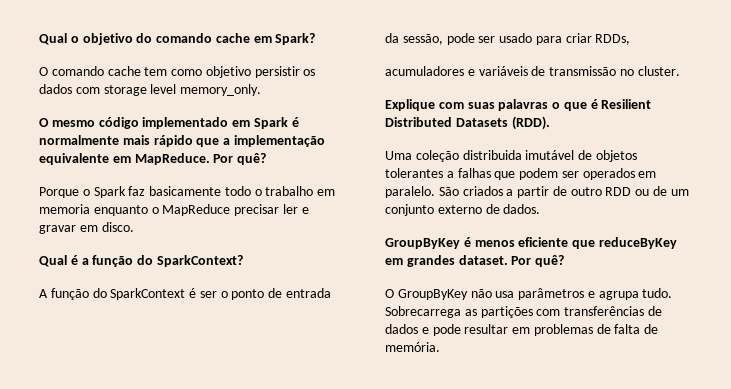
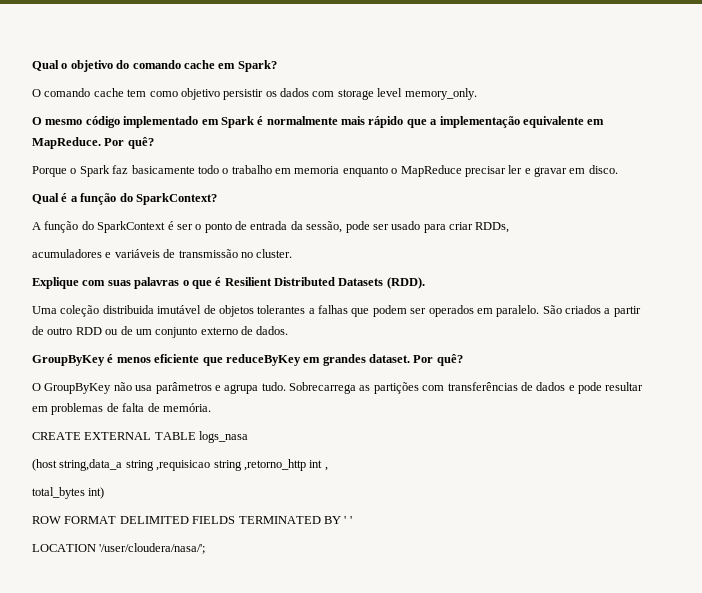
+ CREATE EXTERNAL TABLE logs_nasa
+ (host string,data_a string ,requisicao string ,retorno_http int ,
+ total_bytes int)
+ ROW FORMAT DELIMITED FIELDS TERMINATED BY ' '
+ LOCATION '/user/cloudera/nasa/';

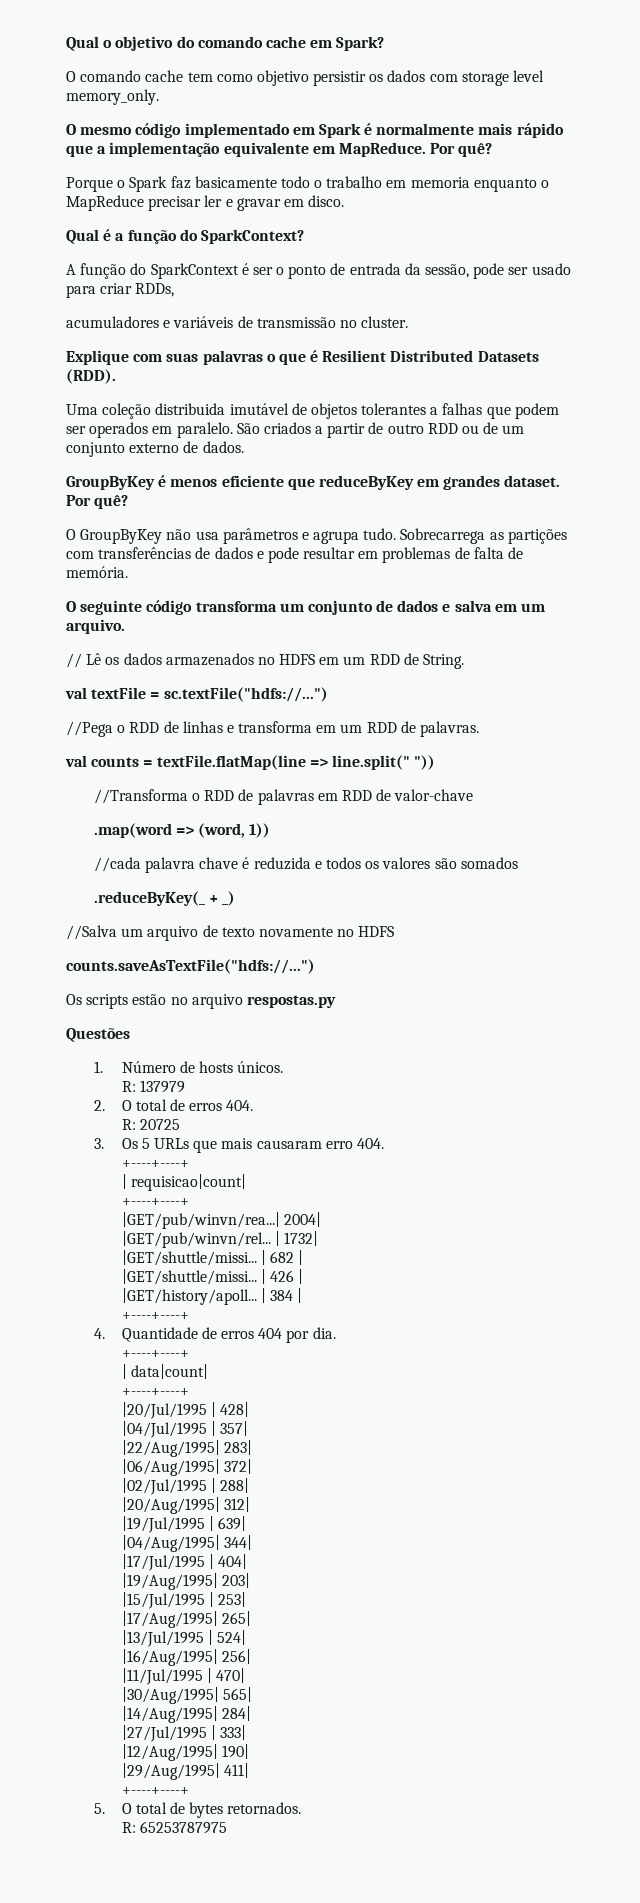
- CREATE EXTERNAL TABLE logs_nasa
- (host string,data_a string ,requisicao string ,retorno_http int ,
- total_bytes int)
- ROW FORMAT DELIMITED FIELDS TERMINATED BY ' '
- LOCATION '/user/cloudera/nasa/';
+ O seguinte código transforma um conjunto de dados e salva em um arquivo.
+ // Lê os dados armazenados no HDFS em um RDD de String.
+ val textFile = sc.textFile("hdfs://...")
+ //Pega o RDD de linhas e transforma em um RDD de palavras.
+ val counts = textFile.flatMap(line => line.split(" "))
+ //Transforma o RDD de palavras em RDD de valor-chave
+ .map(word => (word, 1))
+ //cada palavra chave é reduzida e todos os valores são somados
+ .reduceByKey(_ + _)
+ //Salva um arquivo de texto novamente no HDFS
+ counts.saveAsTextFile("hdfs://...")
+ Os scripts estão no arquivo respostas.py
+ Questões
+ 1. Número de hosts únicos.
+ R: 137979
+ 2. O total de erros 404.
+ R: 20725
+ 3. Os 5 URLs que mais causaram erro 404.
+ +----+----+
+ | requisicao|count|
+ +----+----+
+ |GET/pub/winvn/rea...| 2004|
+ |GET/pub/winvn/rel... | 1732|
+ |GET/shuttle/missi... | 682 |
+ |GET/shuttle/missi... | 426 |
+ |GET/history/apoll... | 384 |
+ +----+----+
+ 4. Quantidade de erros 404 por dia.
+ +----+----+
+ | data|count|
+ +----+----+
+ |20/Jul/1995 | 428|
+ |04/Jul/1995 | 357|
+ |22/Aug/1995| 283|
+ |06/Aug/1995| 372|
+ |02/Jul/1995 | 288|
+ |20/Aug/1995| 312|
+ |19/Jul/1995 | 639|
+ |04/Aug/1995| 344|
+ |17/Jul/1995 | 404|
+ |19/Aug/1995| 203|
+ |15/Jul/1995 | 253|
+ |17/Aug/1995| 265|
+ |13/Jul/1995 | 524|
+ |16/Aug/1995| 256|
+ |11/Jul/1995 | 470|
+ |30/Aug/1995| 565|
+ |14/Aug/1995| 284|
+ |27/Jul/1995 | 333|
+ |12/Aug/1995| 190|
+ |29/Aug/1995| 411|
+ +----+----+
+ 5. O total de bytes retornados.
+ R: 65253787975

